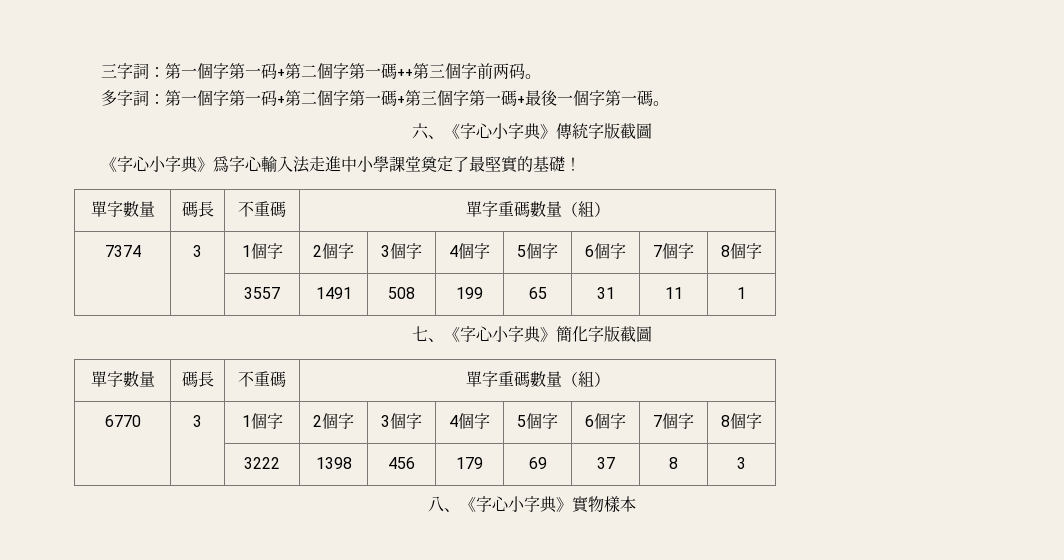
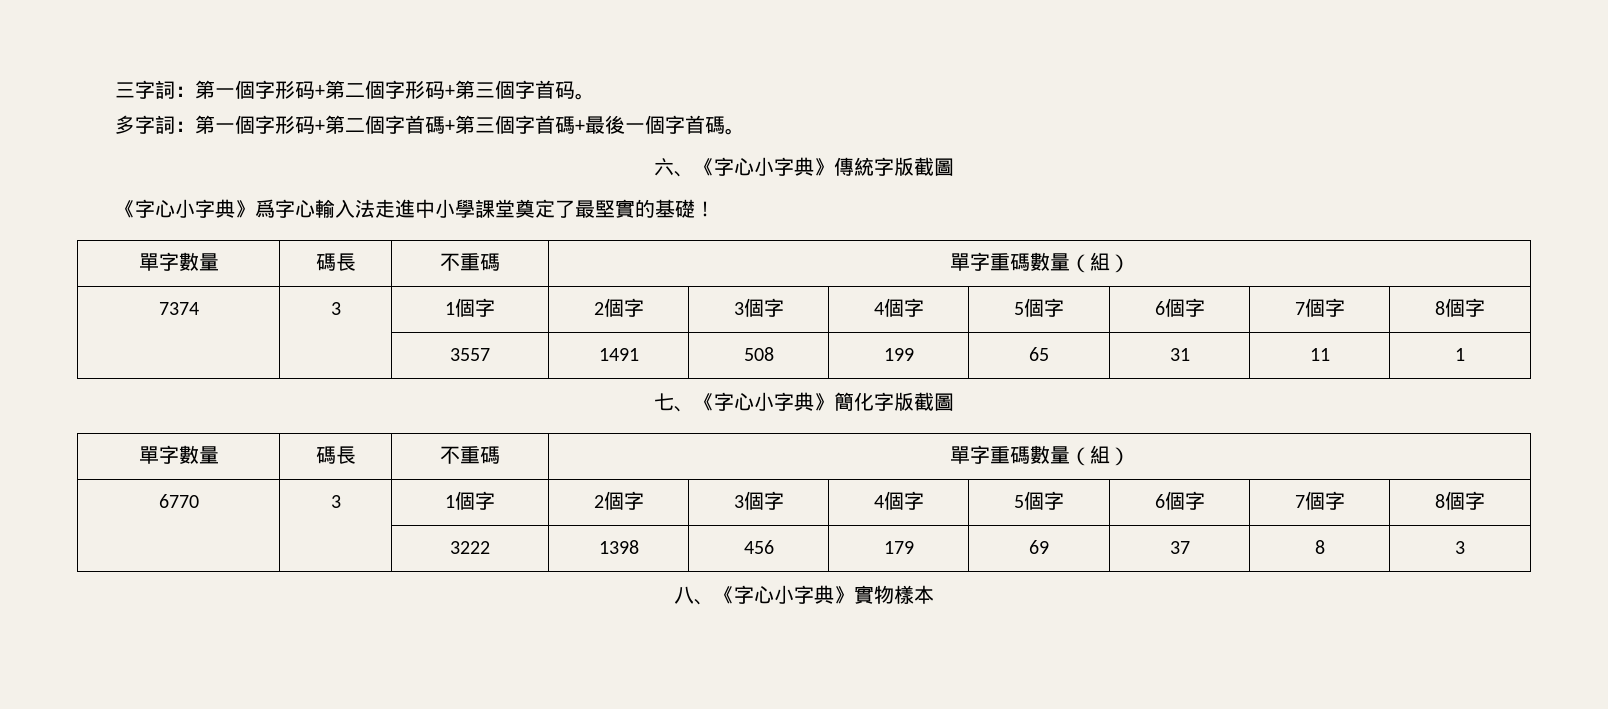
- 三字詞：第一個字第一码+第二個字第一碼++第三個字前两码。
+ 三字詞：第一個字形码+第二個字形码+第三個字首码。
- 多字詞：第一個字第一码+第二個字第一碼+第三個字第一碼+最後一個字第一碼。
+ 多字詞：第一個字形码+第二個字首碼+第三個字首碼+最後一個字首碼。

